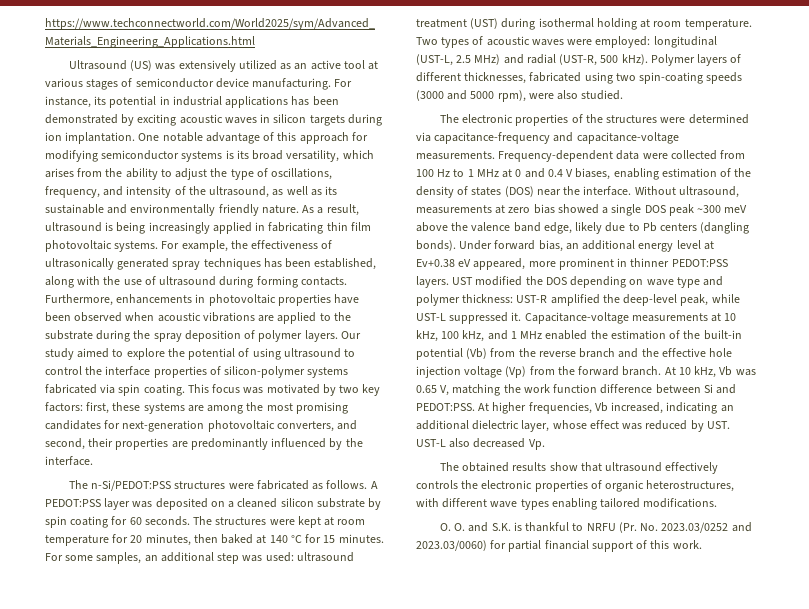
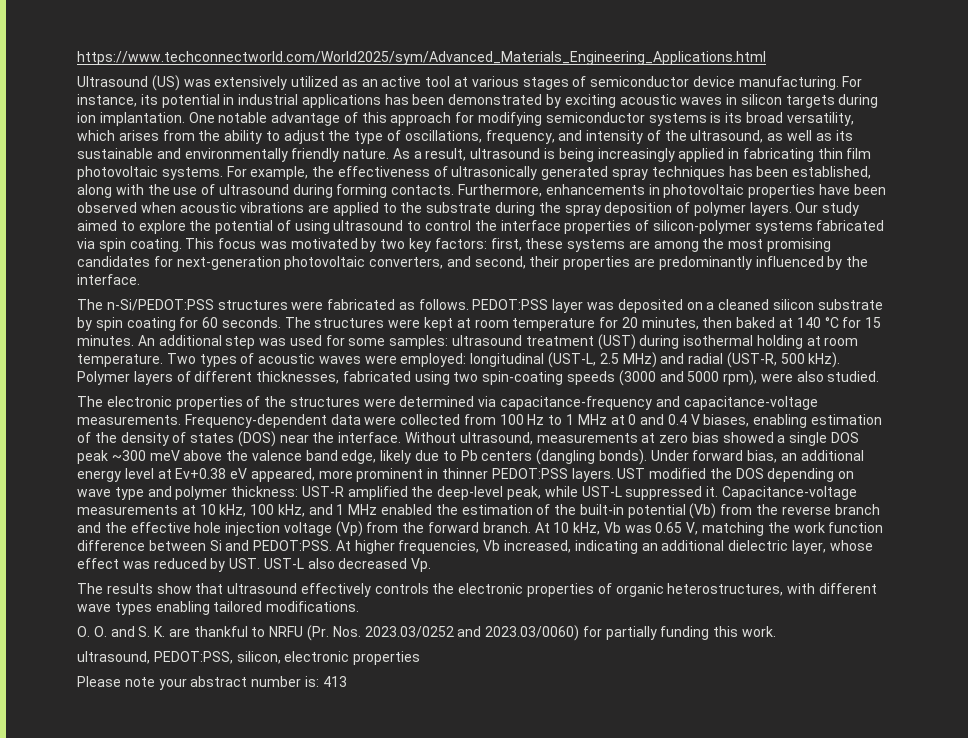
- A PEDOT:PSS layer was deposited on a cleaned silicon substrate by spin coating for 60 seconds.
+ PEDOT:PSS layer was deposited on a cleaned silicon substrate by spin coating for 60 seconds.
- For some samples, an additional step was used: ultrasound treatment (UST) during isothermal holding at room temperature.
+ An additional step was used for some samples: ultrasound treatment (UST) during isothermal holding at room temperature.
- The obtained results show that ultrasound effectively controls the electronic properties of organic heterostructures, with different wave types enabling tailored modifications.
+ The results show that ultrasound effectively controls the electronic properties of organic heterostructures, with different wave types enabling tailored modifications.
- O. O. and S.K. is thankful to NRFU (Pr. No. 2023.03/0252 and 2023.03/0060) for partial financial support of this work.
+ O. O. and S. K. are thankful to NRFU (Pr. Nos. 2023.03/0252 and 2023.03/0060) for partially funding this work.
+ ultrasound, PEDOT:PSS, silicon, electronic properties
+ Please note your abstract number is: 413

